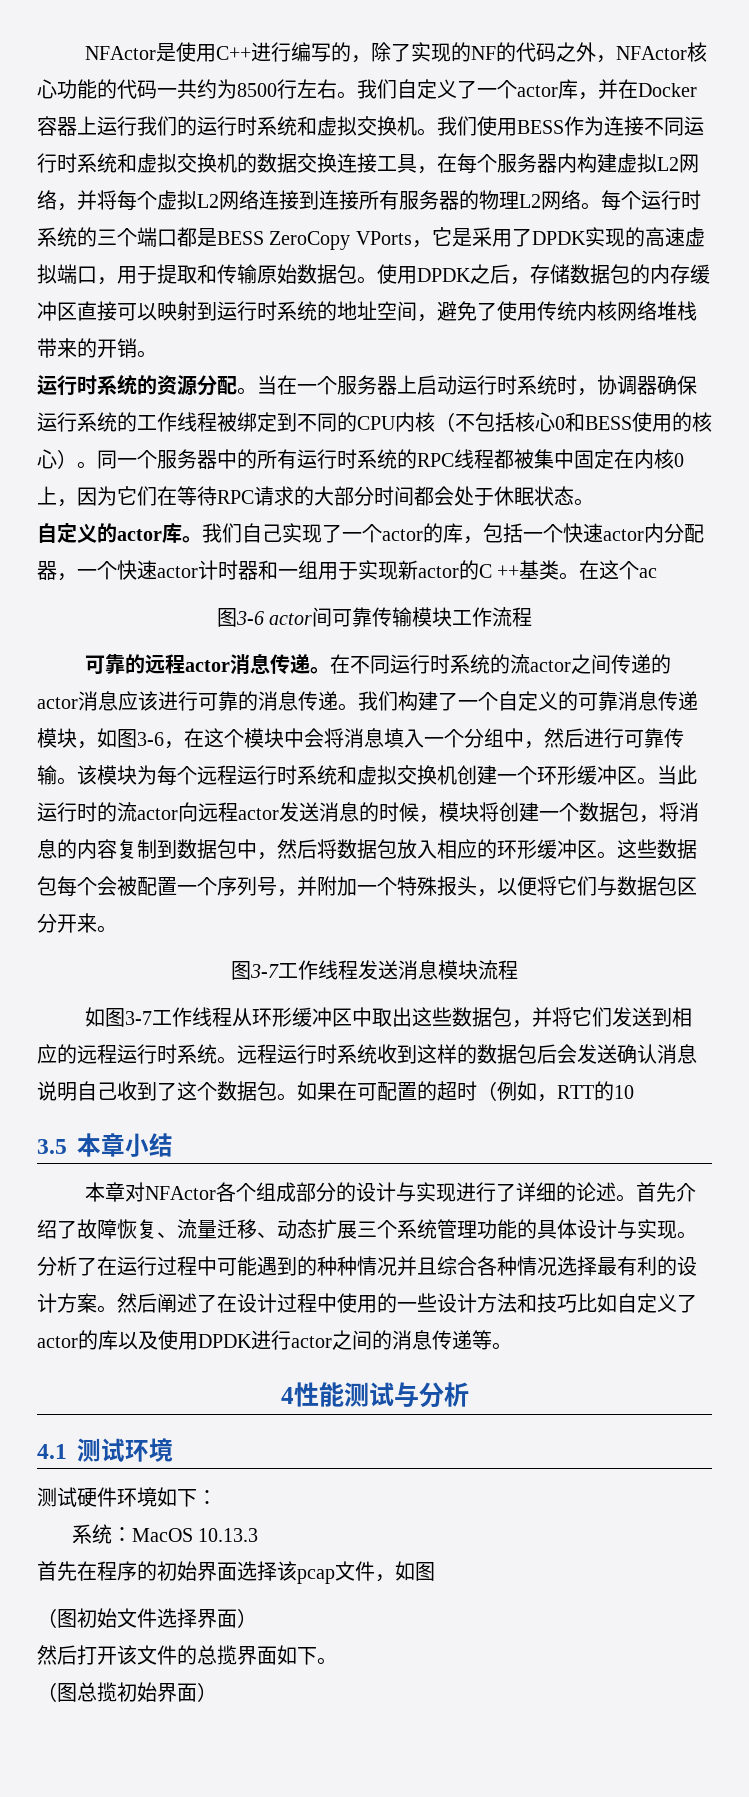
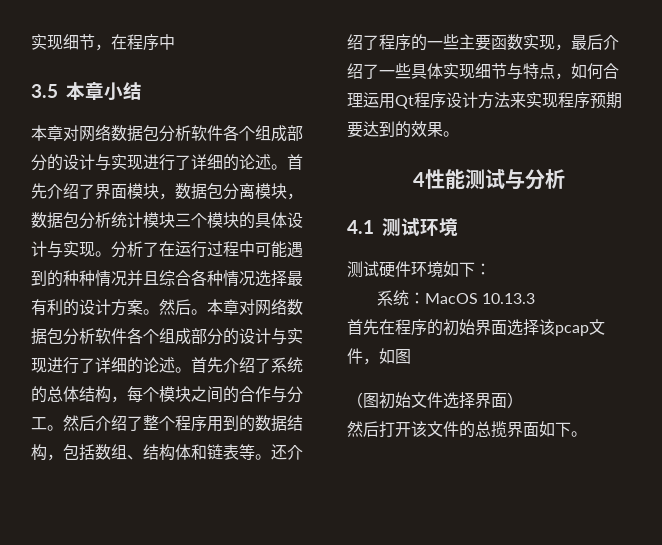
- NFActor是使用C++进行编写的，除了实现的NF的代码之外，NFActor核心功能的代码一共约为8500行左右。我们自定义了一个actor库，并在Docker容器上运行我们的运行时系统和虚拟交换机。我们使用BESS作为连接不同运行时系统和虚拟交换机的数据交换连接工具，在每个服务器内构建虚拟L2网络，并将每个虚拟L2网络连接到连接所有服务器的物理L2网络。每个运行时系统的三个端口都是BESS ZeroCopy VPorts，它是采用了DPDK实现的高速虚拟端口，用于提取和传输原始数据包。使用DPDK之后，存储数据包的内存缓冲区直接可以映射到运行时系统的地址空间，避免了使用传统内核网络堆栈带来的开销。
- 运行时系统的资源分配。当在一个服务器上启动运行时系统时，协调器确保运行系统的工作线程被绑定到不同的CPU内核（不包括核心0和BESS使用的核心）。同一个服务器中的所有运行时系统的RPC线程都被集中固定在内核0上，因为它们在等待RPC请求的大部分时间都会处于休眠状态。
- 自定义的actor库。我们自己实现了一个actor的库，包括一个快速actor内分配器，一个快速actor计时器和一组用于实现新actor的C ++基类。在这个ac
- 图3-6 actor间可靠传输模块工作流程
- 可靠的远程actor消息传递。在不同运行时系统的流actor之间传递的actor消息应该进行可靠的消息传递。我们构建了一个自定义的可靠消息传递模块，如图3-6，在这个模块中会将消息填入一个分组中，然后进行可靠传输。该模块为每个远程运行时系统和虚拟交换机创建一个环形缓冲区。当此运行时的流actor向远程actor发送消息的时候，模块将创建一个数据包，将消息的内容复制到数据包中，然后将数据包放入相应的环形缓冲区。这些数据包每个会被配置一个序列号，并附加一个特殊报头，以便将它们与数据包区分开来。
- 图3-7工作线程发送消息模块流程
- 如图3-7工作线程从环形缓冲区中取出这些数据包，并将它们发送到相应的远程运行时系统。远程运行时系统收到这样的数据包后会发送确认消息说明自己收到了这个数据包。如果在可配置的超时（例如，RTT的10
+ 实现细节，在程序中
  3.5本章小结
- 本章对NFActor各个组成部分的设计与实现进行了详细的论述。
+ 本章对网络数据包分析软件各个组成部分的设计与实现进行了详细的论述。
- 首先介绍了故障恢复、流量迁移、动态扩展三个系统管理功能的具体设计与实现。
+ 首先介绍了界面模块，数据包分离模块，数据包分析统计模块三个模块的具体设计与实现。
- 然后阐述了在设计过程中使用的一些设计方法和技巧比如自定义了actor的库以及使用DPDK进行actor之间的消息传递等。
+ 然后。本章对网络数据包分析软件各个组成部分的设计与实现进行了详细的论述。首先介绍了系统的总体结构，每个模块之间的合作与分工。然后介绍了整个程序用到的数据结构，包括数组、结构体和链表等。还介绍了程序的一些主要函数实现，最后介绍了一些具体实现细节与特点，如何合理运用Qt程序设计方法来实现程序预期要达到的效果。
- （图总揽初始界面）

